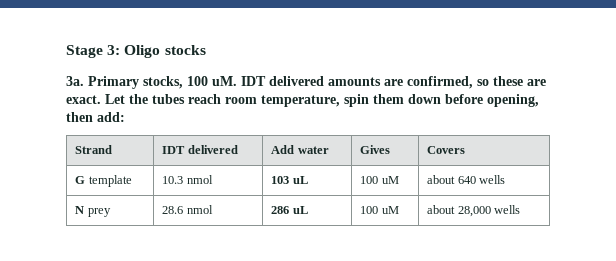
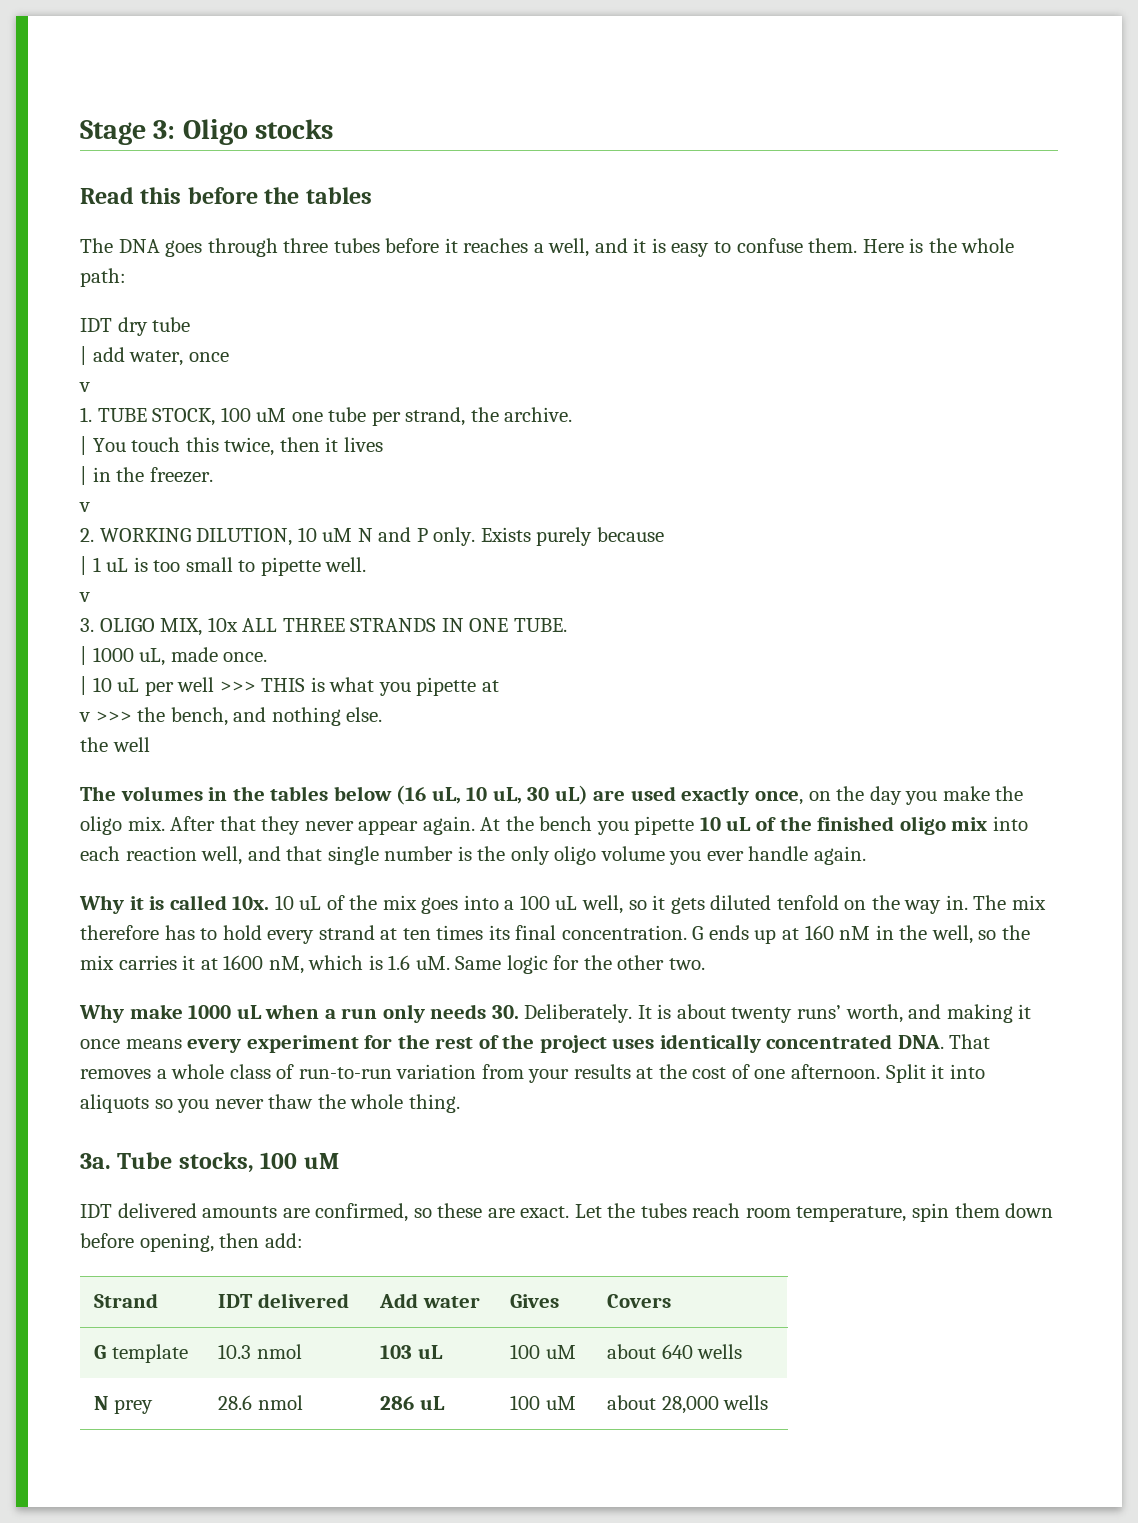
+ Read this before the tables
+ The DNA goes through three tubes before it reaches a well, and it is easy to confuse them. Here is the whole path:
+ IDT dry tube
+ | add water, once
+ v
+ 1. TUBE STOCK, 100 uM one tube per strand, the archive.
+ | You touch this twice, then it lives
+ | in the freezer.
+ v
+ 2. WORKING DILUTION, 10 uM N and P only. Exists purely because
+ | 1 uL is too small to pipette well.
+ v
+ 3. OLIGO MIX, 10x ALL THREE STRANDS IN ONE TUBE.
+ | 1000 uL, made once.
+ | 10 uL per well >>> THIS is what you pipette at
+ v >>> the bench, and nothing else.
+ the well
+ The volumes in the tables below (16 uL, 10 uL, 30 uL) are used exactly once, on the day you make the oligo mix. After that they never appear again. At the bench you pipette 10 uL of the finished oligo mix into each reaction well, and that single number is the only oligo volume you ever handle again.
+ Why it is called 10x. 10 uL of the mix goes into a 100 uL well, so it gets diluted tenfold on the way in. The mix therefore has to hold every strand at ten times its final concentration. G ends up at 160 nM in the well, so the mix carries it at 1600 nM, which is 1.6 uM. Same logic for the other two.
+ Why make 1000 uL when a run only needs 30. Deliberately. It is about twenty runs’ worth, and making it once means every experiment for the rest of the project uses identically concentrated DNA. That removes a whole class of run-to-run variation from your results at the cost of one afternoon. Split it into aliquots so you never thaw the whole thing.
- Primary stocks, 100 uM. IDT delivered amounts are confirmed, so these are exact.
+ Tube stocks, 100 uM
+ IDT delivered amounts are confirmed, so these are exact.

